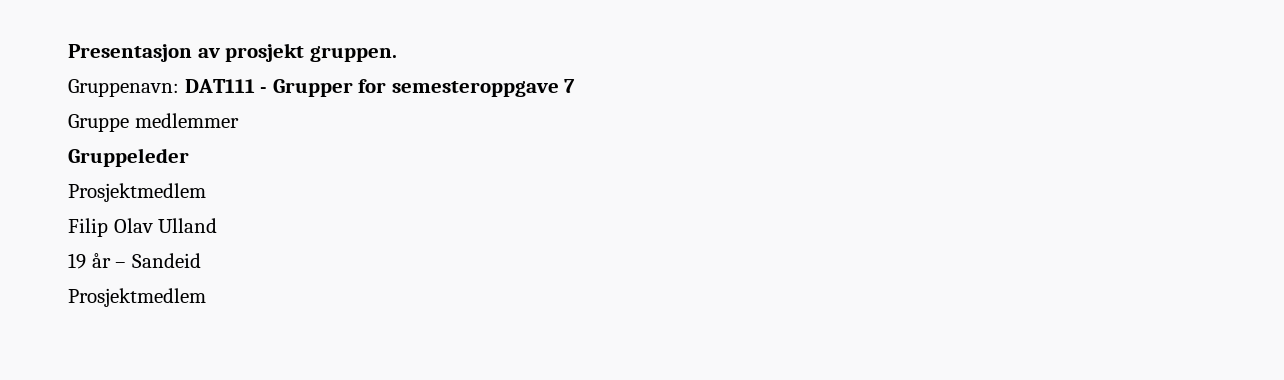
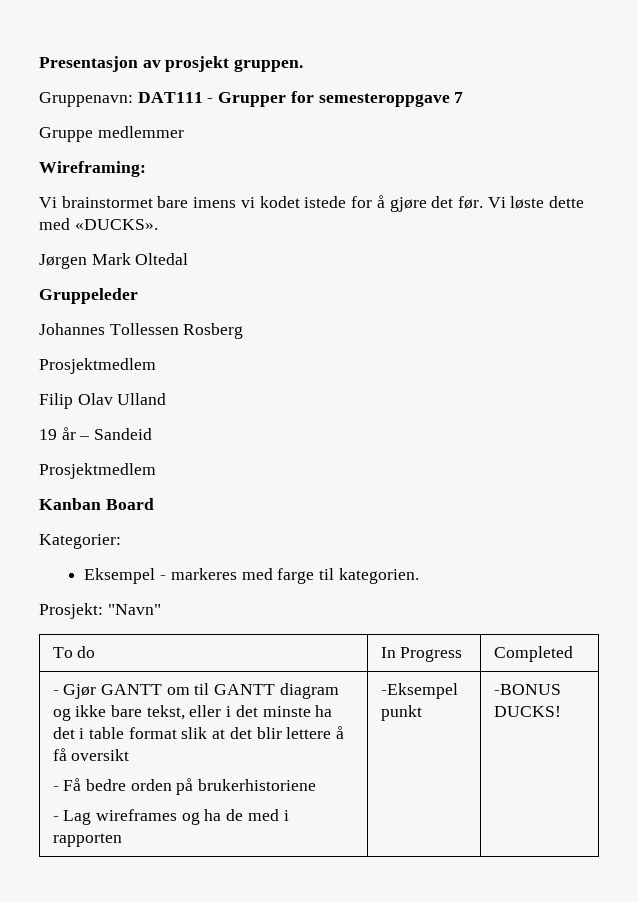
+ Wireframing:
+ Vi brainstormet bare imens vi kodet istede for å gjøre det før. Vi løste dette med «DUCKS».
+ Jørgen Mark Oltedal
  Gruppeleder
+ Johannes Tollessen Rosberg
+ Kanban Board
+ Kategorier:
+ Eksempel - markeres med farge til kategorien.
+ Prosjekt: "Navn"
+ To do | In Progress | Completed
+ - Gjør GANTT om til GANTT diagram og ikke bare tekst, eller i det minste ha det i table format slik at det blir lettere å få oversikt
+ - Få bedre orden på brukerhistoriene
+ - Lag wireframes og ha de med i rapporten | -Eksempel punkt | -BONUS DUCKS!

